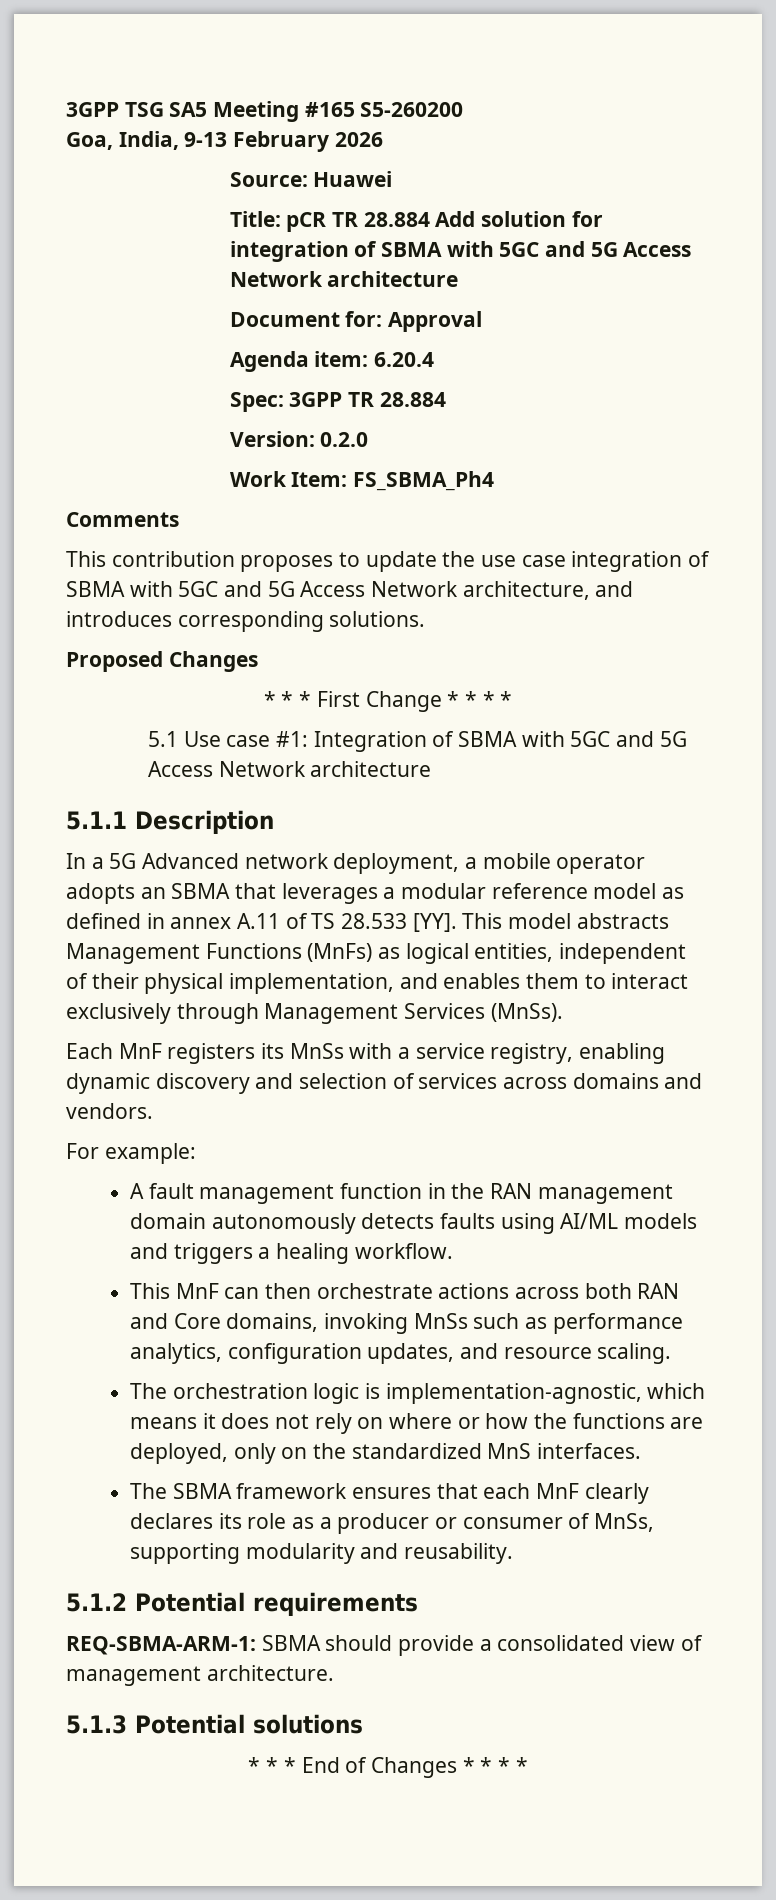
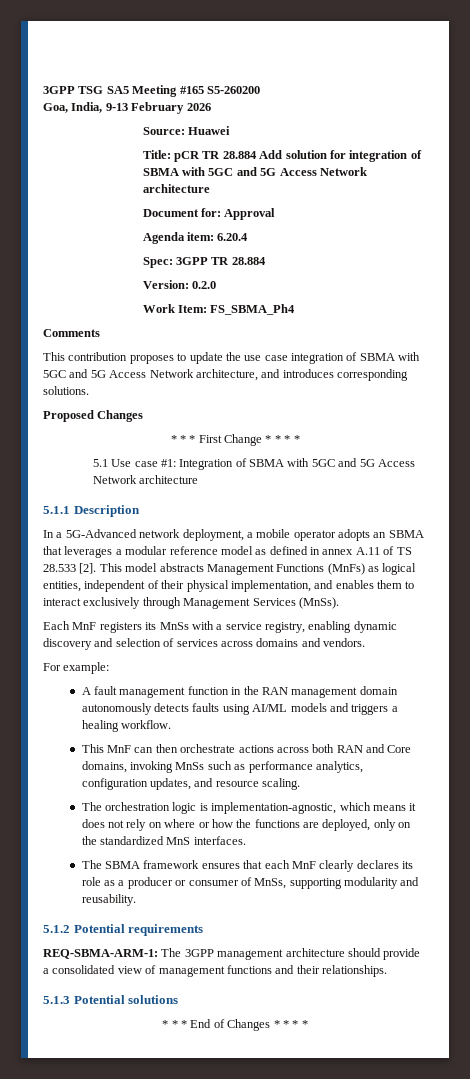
- In a 5G Advanced network deployment, a mobile operator adopts an SBMA that leverages a modular reference model as defined in annex A.11 of TS 28.533 [YY]. This model abstracts Management Functions (MnFs) as logical entities, independent of their physical implementation, and enables them to interact exclusively through Management Services (MnSs).
+ In a 5G-Advanced network deployment, a mobile operator adopts an SBMA that leverages a modular reference model as defined in annex A.11 of TS 28.533 [2]. This model abstracts Management Functions (MnFs) as logical entities, independent of their physical implementation, and enables them to interact exclusively through Management Services (MnSs).
- REQ-SBMA-ARM-1: SBMA should provide a consolidated view of management architecture.
+ REQ-SBMA-ARM-1: The 3GPP management architecture should provide a consolidated view of management functions and their relationships.

